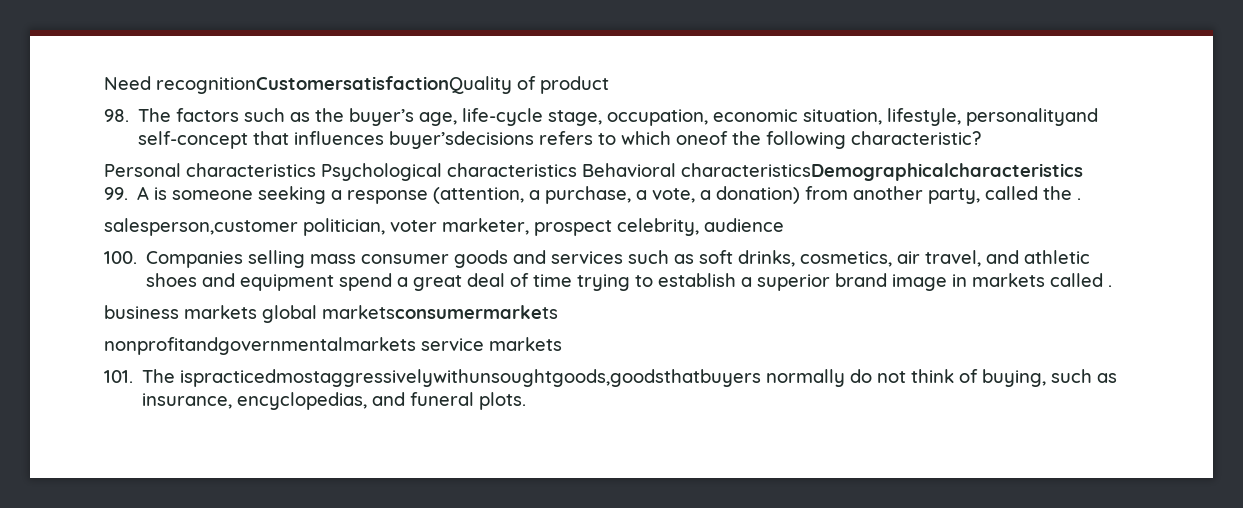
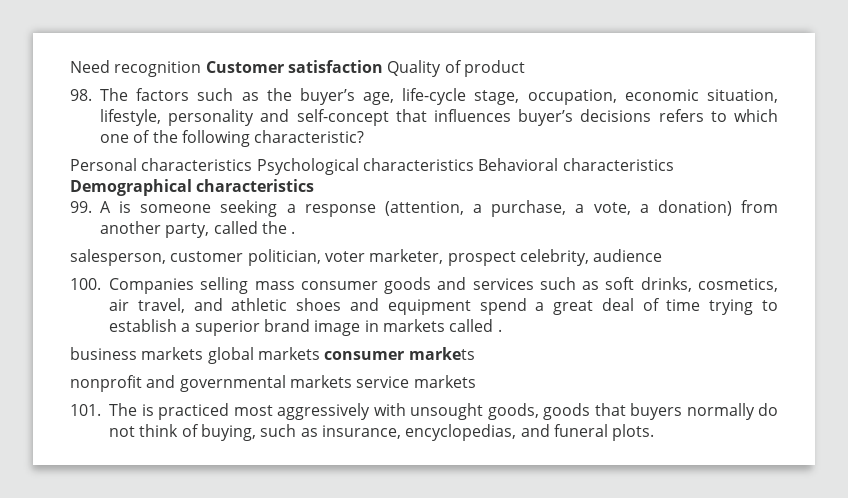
- Need recognitionCustomersatisfactionQuality of product
+ Need recognition Customer satisfaction Quality of product
- 98. The factors such as the buyer’s age, life-cycle stage, occupation, economic situation, lifestyle, personalityand self-concept that influences buyer’sdecisions refers to which oneof the following characteristic?
+ 98. The factors such as the buyer’s age, life-cycle stage, occupation, economic situation, lifestyle, personality and self-concept that influences buyer’s decisions refers to which one of the following characteristic?
- Personal characteristics Psychological characteristics Behavioral characteristicsDemographicalcharacteristics
+ Personal characteristics Psychological characteristics Behavioral characteristics Demographical characteristics
- salesperson,customer politician, voter marketer, prospect celebrity, audience
+ salesperson, customer politician, voter marketer, prospect celebrity, audience
- business markets global marketsconsumermarkets
- nonprofitandgovernmentalmarkets service markets
- 101. The ispracticedmostaggressivelywithunsoughtgoods,goodsthatbuyers normally do not think of buying, such as insurance, encyclopedias, and funeral plots.
+ business markets global markets consumer markets
+ nonprofit and governmental markets service markets
+ 101. The is practiced most aggressively with unsought goods, goods that buyers normally do not think of buying, such as insurance, encyclopedias, and funeral plots.

